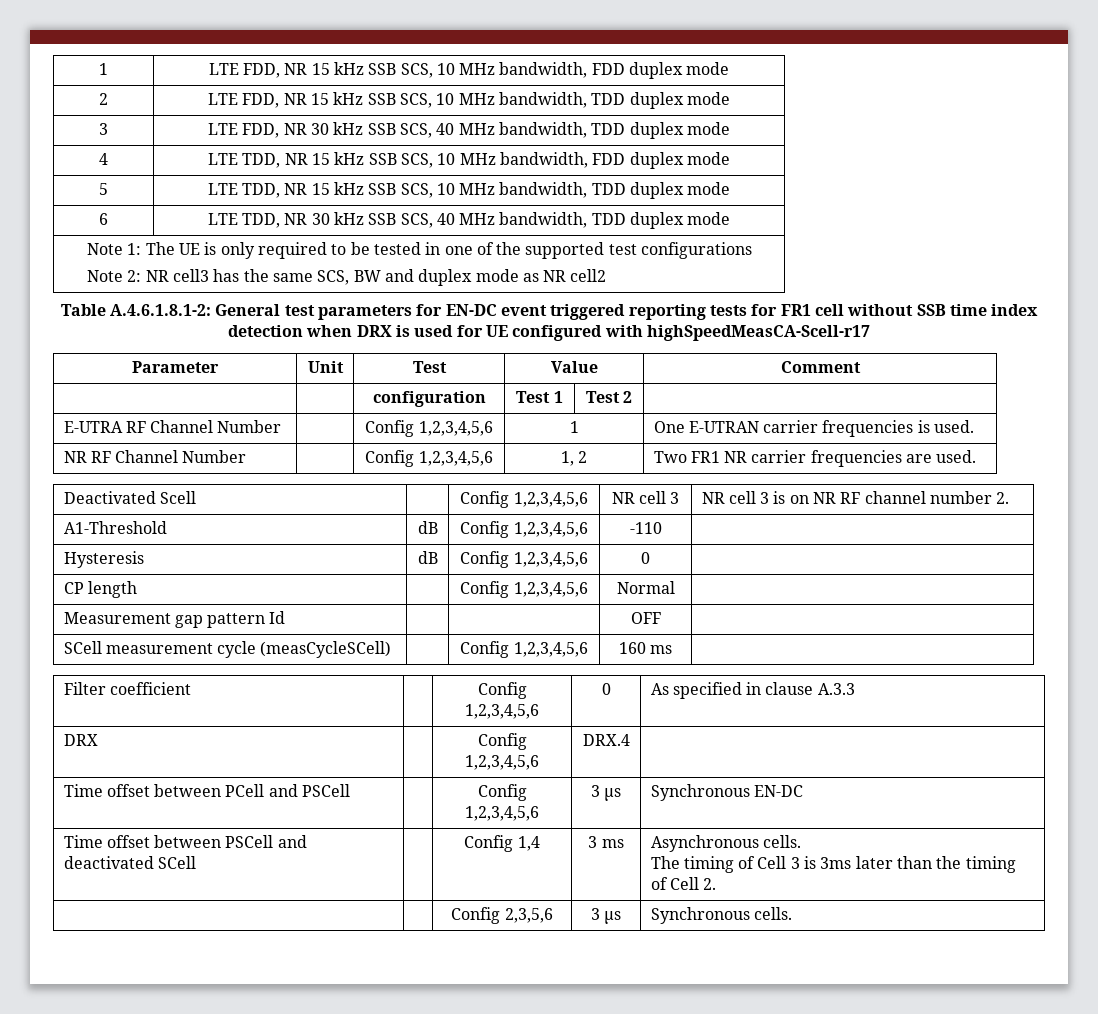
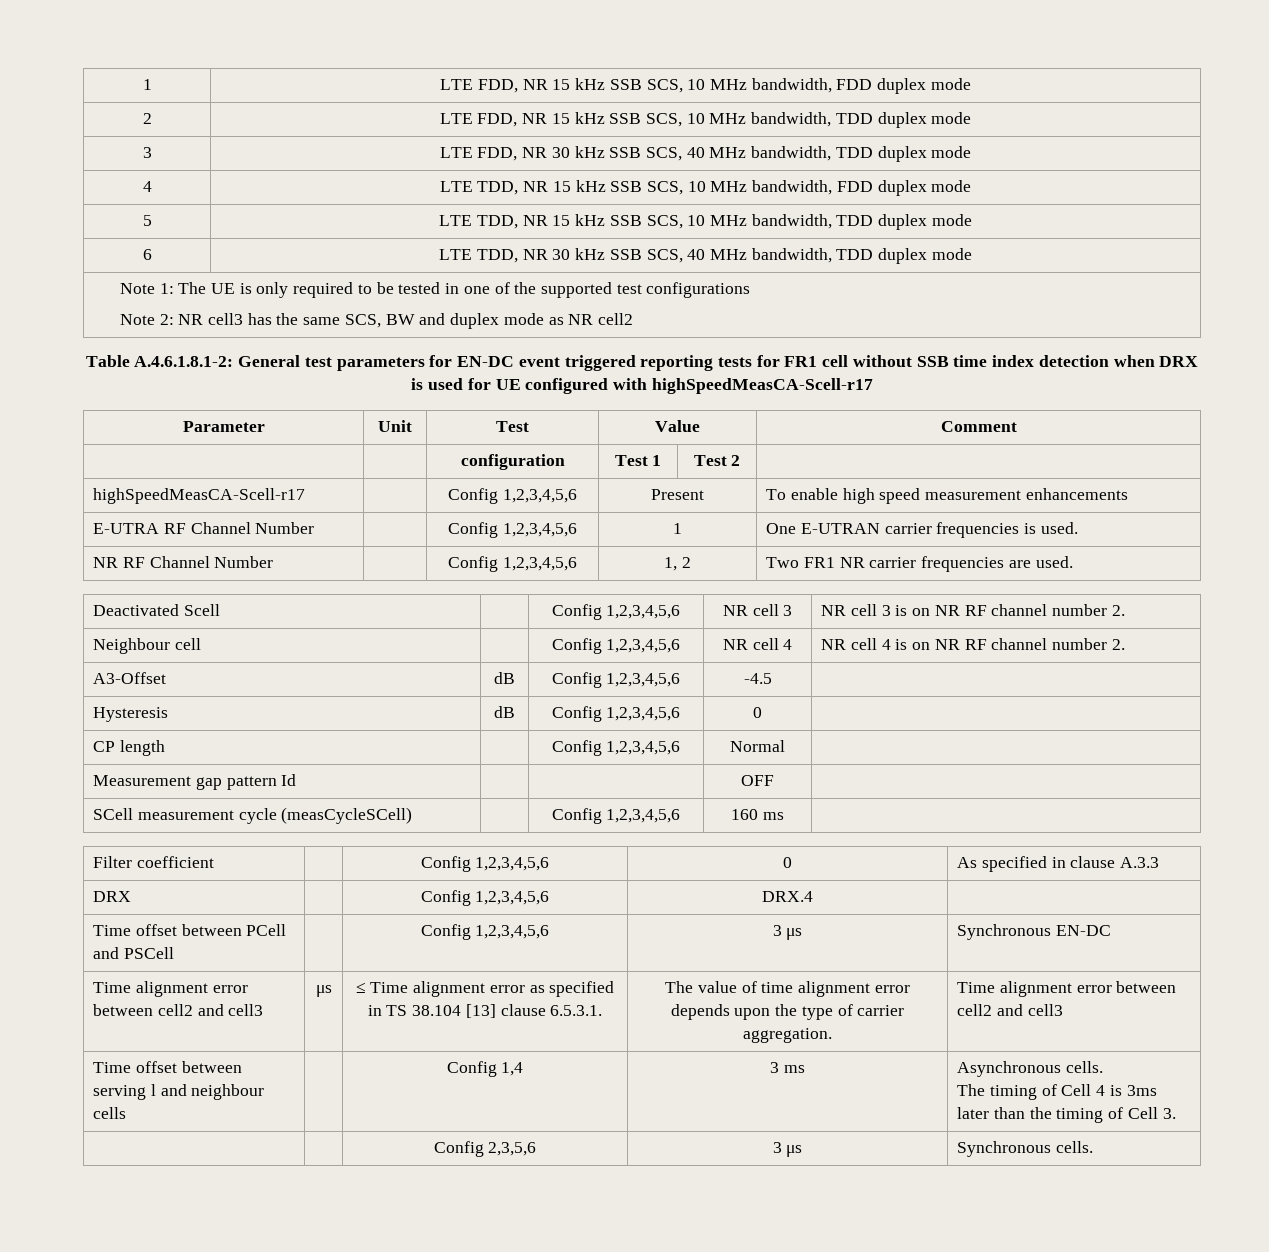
+ highSpeedMeasCA-Scell-r17 | | Config 1,2,3,4,5,6 | Present | To enable high speed measurement enhancements
- A1-Threshold | dB | Config 1,2,3,4,5,6 | -110 |
+ Neighbour cell | | Config 1,2,3,4,5,6 | NR cell 4 | NR cell 4 is on NR RF channel number 2.
+ A3-Offset | dB | Config 1,2,3,4,5,6 | -4.5 |
- Time offset between PSCell and deactivated SCell | | Config 1,4 | 3 ms | Asynchronous cells.
- The timing of Cell 3 is 3ms later than the timing of Cell 2.
+ Time alignment error between cell2 and cell3 | μs | ≤ Time alignment error as specified in TS 38.104 [13] clause 6.5.3.1. | The value of time alignment error depends upon the type of carrier aggregation. | Time alignment error between cell2 and cell3
+ Time offset between serving l and neighbour cells | | Config 1,4 | 3 ms | Asynchronous cells.
+ The timing of Cell 4 is 3ms later than the timing of Cell 3.

